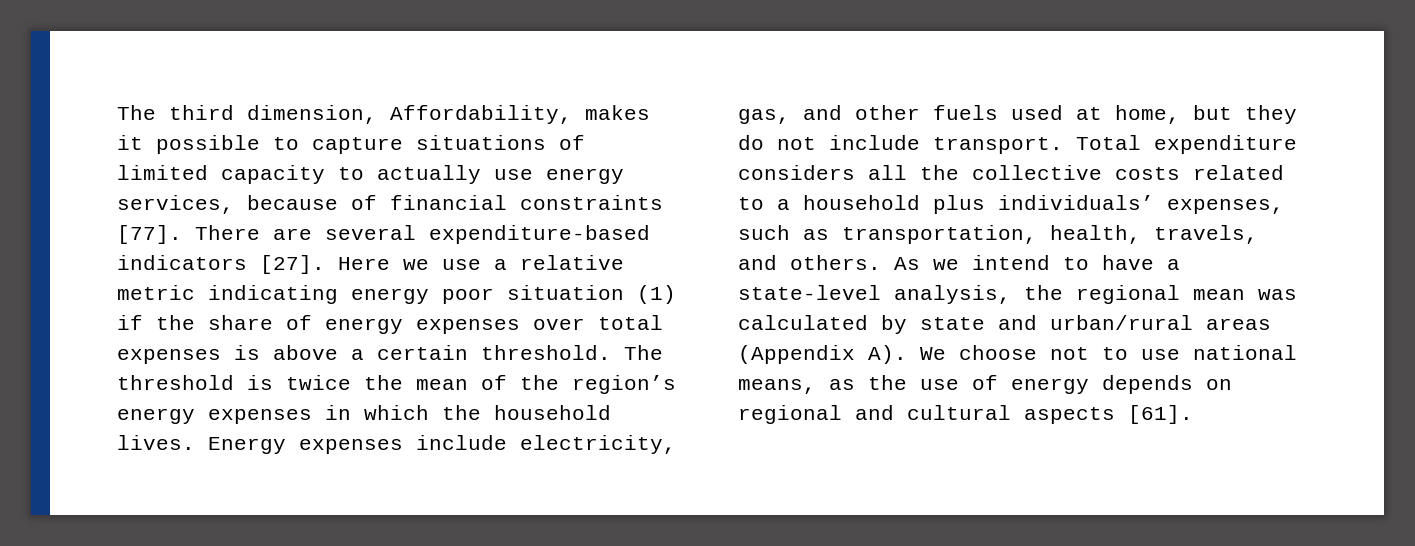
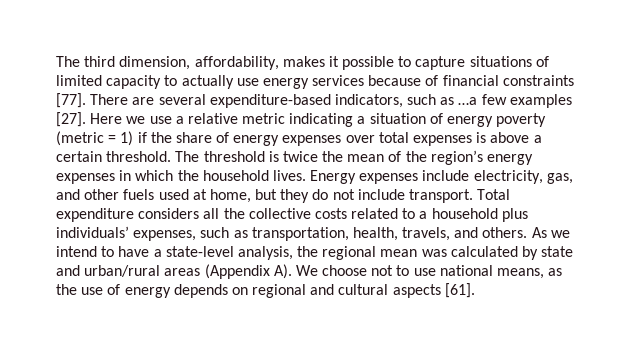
- The third dimension, Affordability, makes it possible to capture situations of limited capacity to actually use energy services, because of financial constraints [77].
+ The third dimension, affordability, makes it possible to capture situations of limited capacity to actually use energy services because of financial constraints [77].
- There are several expenditure-based indicators [27].
+ There are several expenditure-based indicators, such as …a few examples [27].
- Here we use a relative metric indicating energy poor situation (1) if the share of energy expenses over total expenses is above a certain threshold.
+ Here we use a relative metric indicating a situation of energy poverty (metric = 1) if the share of energy expenses over total expenses is above a certain threshold.

